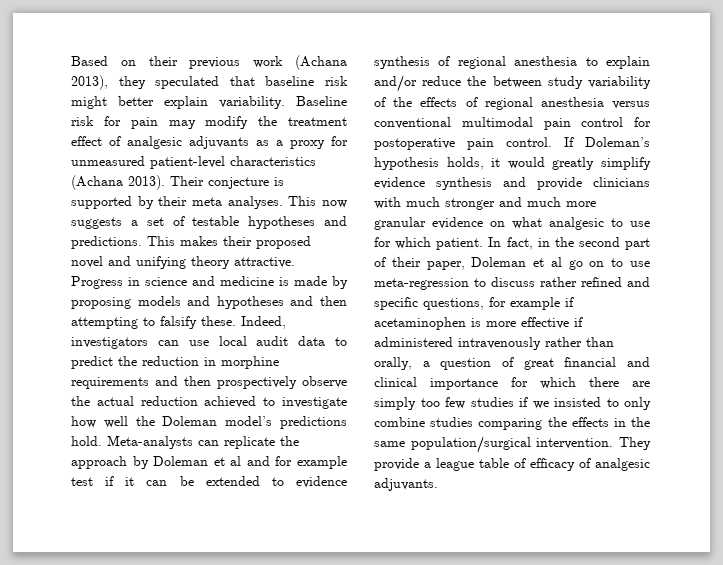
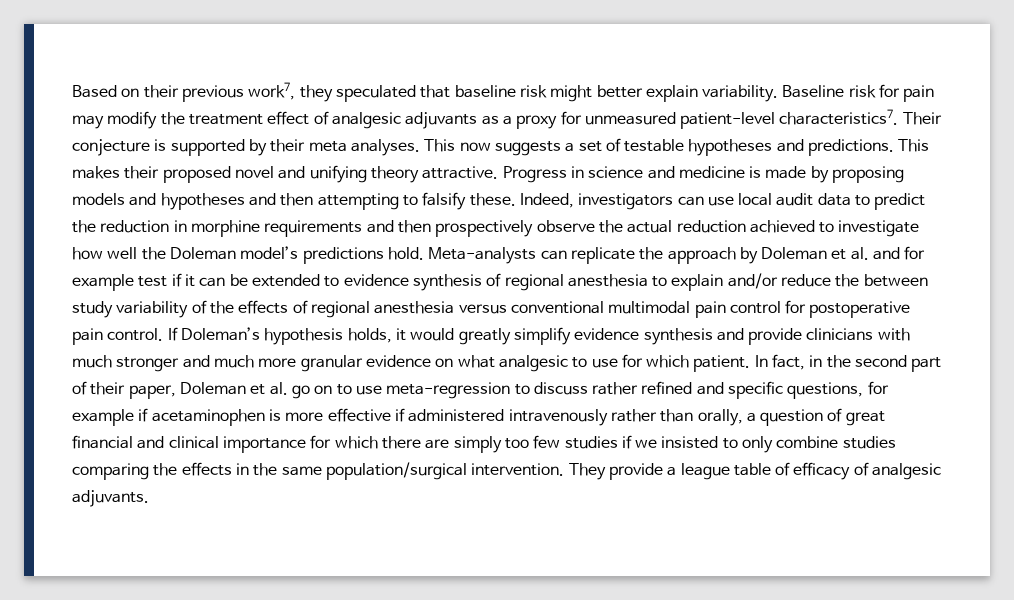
- Based on their previous work (Achana 2013), they speculated that baseline risk might better explain variability.
+ Based on their previous work7, they speculated that baseline risk might better explain variability.
- Baseline risk for pain may modify the treatment effect of analgesic adjuvants as a proxy for unmeasured patient-level characteristics (Achana 2013).
+ Baseline risk for pain may modify the treatment effect of analgesic adjuvants as a proxy for unmeasured patient-level characteristics7.
- Meta-analysts can replicate the approach by Doleman et al and for example test if it can be extended to evidence synthesis of regional anesthesia to explain and/or reduce the between study variability of the effects of regional anesthesia versus conventional multimodal pain control for postoperative pain control.
+ Meta-analysts can replicate the approach by Doleman et al. and for example test if it can be extended to evidence synthesis of regional anesthesia to explain and/or reduce the between study variability of the effects of regional anesthesia versus conventional multimodal pain control for postoperative pain control.
- In fact, in the second part of their paper, Doleman et al go on to use meta-regression to discuss rather refined and specific questions, for example if acetaminophen is more effective if administered intravenously rather than orally, a question of great financial and clinical importance for which there are simply too few studies if we insisted to only combine studies comparing the effects in the same population/surgical intervention.
+ In fact, in the second part of their paper, Doleman et al. go on to use meta-regression to discuss rather refined and specific questions, for example if acetaminophen is more effective if administered intravenously rather than orally, a question of great financial and clinical importance for which there are simply too few studies if we insisted to only combine studies comparing the effects in the same population/surgical intervention.

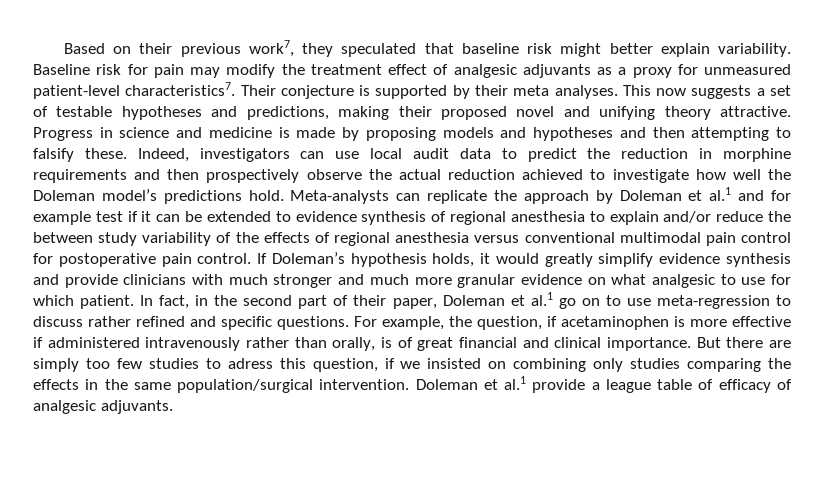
- This now suggests a set of testable hypotheses and predictions. This makes their proposed novel and unifying theory attractive.
+ This now suggests a set of testable hypotheses and predictions, making their proposed novel and unifying theory attractive.
- Meta-analysts can replicate the approach by Doleman et al. and for example test if it can be extended to evidence synthesis of regional anesthesia to explain and/or reduce the between study variability of the effects of regional anesthesia versus conventional multimodal pain control for postoperative pain control.
+ Meta-analysts can replicate the approach by Doleman et al.1 and for example test if it can be extended to evidence synthesis of regional anesthesia to explain and/or reduce the between study variability of the effects of regional anesthesia versus conventional multimodal pain control for postoperative pain control.
- In fact, in the second part of their paper, Doleman et al. go on to use meta-regression to discuss rather refined and specific questions, for example if acetaminophen is more effective if administered intravenously rather than orally, a question of great financial and clinical importance for which there are simply too few studies if we insisted to only combine studies comparing the effects in the same population/surgical intervention.
+ In fact, in the second part of their paper, Doleman et al.1 go on to use meta-regression to discuss rather refined and specific questions. For example, the question, if acetaminophen is more effective if administered intravenously rather than orally, is of great financial and clinical importance. But there are simply too few studies to adress this question, if we insisted on combining only studies comparing the effects in the same population/surgical intervention.
- They provide a league table of efficacy of analgesic adjuvants.
+ Doleman et al.1 provide a league table of efficacy of analgesic adjuvants.

